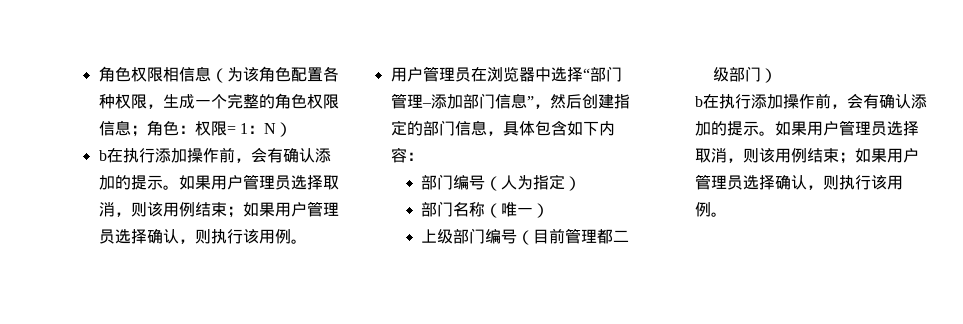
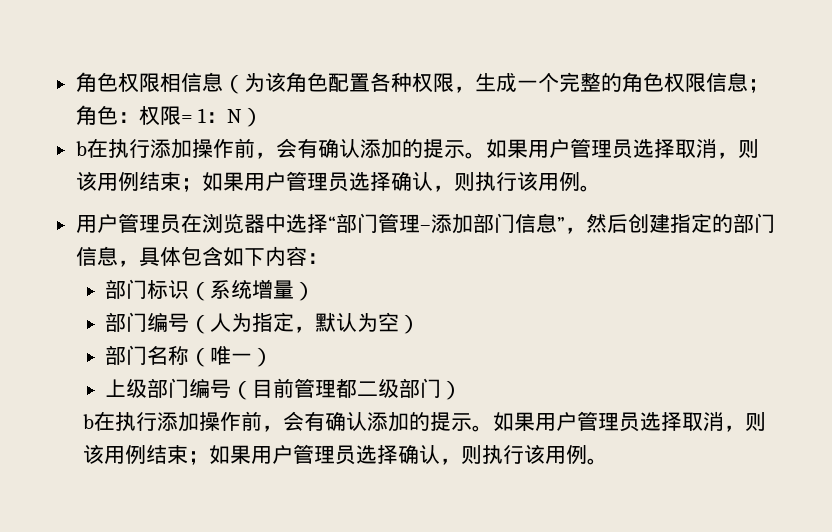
+ 部门标识（系统增量）
- 部门编号（人为指定）
+ 部门编号（人为指定，默认为空）

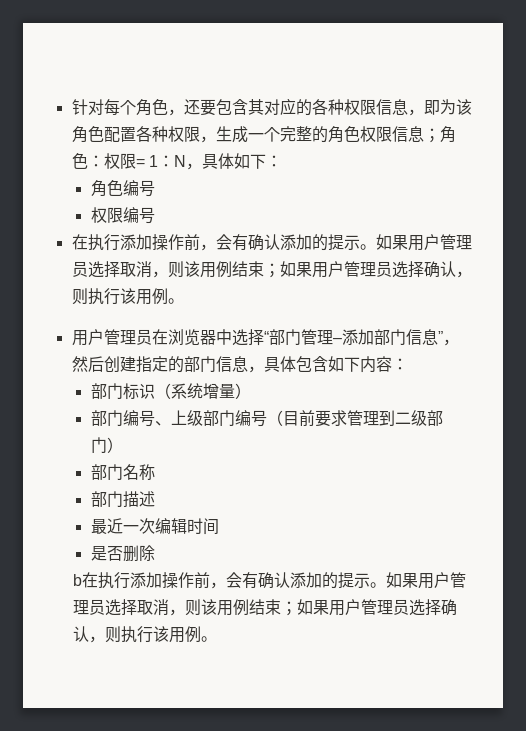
- 角色权限相信息（为该角色配置各种权限，生成一个完整的角色权限信息；角色：权限= 1：N）
- b在执行添加操作前，会有确认添加的提示。
+ 针对每个角色，还要包含其对应的各种权限信息，即为该角色配置各种权限，生成一个完整的角色权限信息；角色：权限= 1：N，具体如下：
+ 角色编号
+ 权限编号
+ 在执行添加操作前，会有确认添加的提示。
- 部门编号（人为指定，默认为空）
- 部门名称（唯一）
- 上级部门编号（目前管理都二级部门）
+ 部门编号、上级部门编号（目前要求管理到二级部门）
+ 部门名称
+ 部门描述
+ 最近一次编辑时间
+ 是否删除

